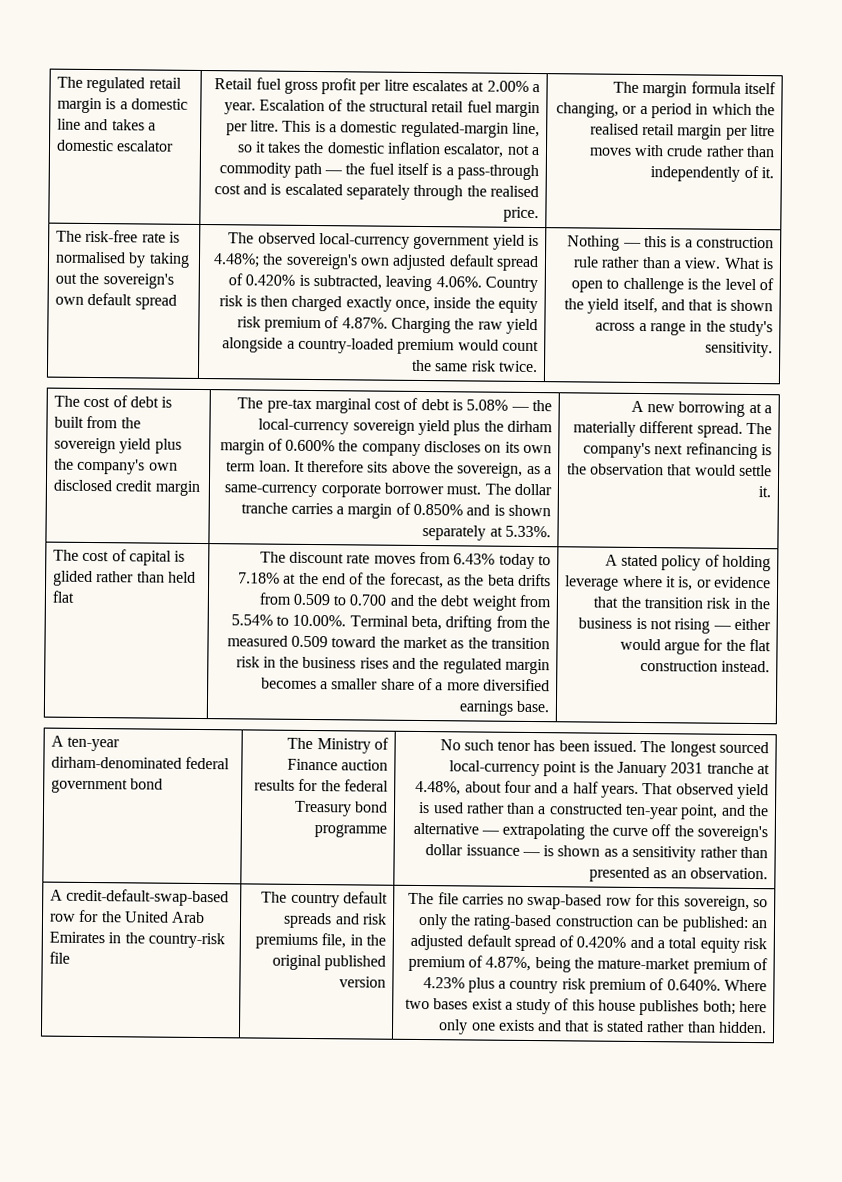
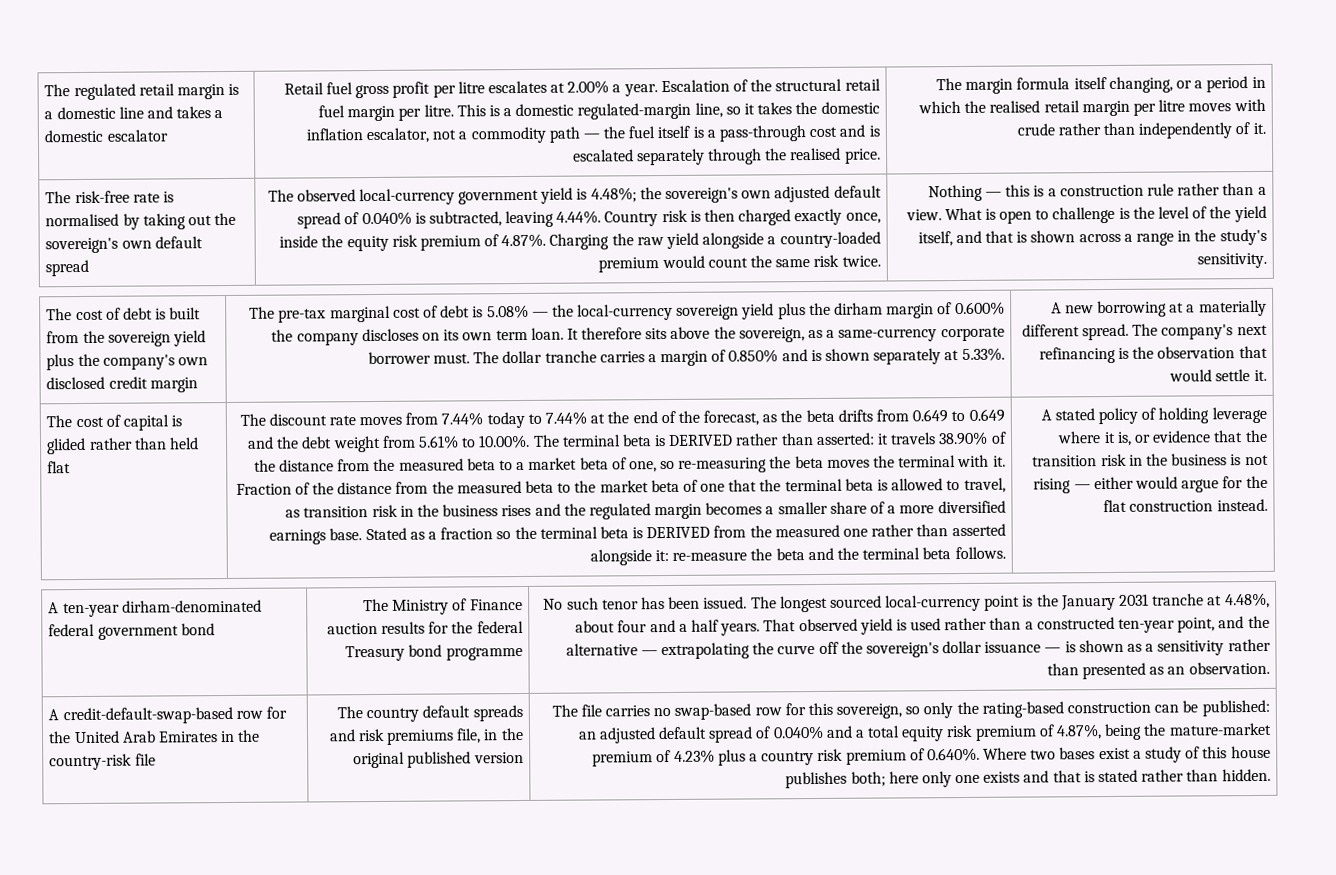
- The observed local-currency government yield is 4.48%; the sovereign's own adjusted default spread of 0.420% is subtracted, leaving 4.06%. Country risk is then charged exactly once, inside the equity risk premium of 4.87%. Charging the raw yield alongside a country-loaded premium would count the same risk twice.
+ The observed local-currency government yield is 4.48%; the sovereign's own adjusted default spread of 0.040% is subtracted, leaving 4.44%. Country risk is then charged exactly once, inside the equity risk premium of 4.87%. Charging the raw yield alongside a country-loaded premium would count the same risk twice.
- The discount rate moves from 6.43% today to 7.18% at the end of the forecast, as the beta drifts from 0.509 to 0.700 and the debt weight from 5.54% to 10.00%. Terminal beta, drifting from the measured 0.509 toward the market as the transition risk in the business rises and the regulated margin becomes a smaller share of a more diversified earnings base.
+ The discount rate moves from 7.44% today to 7.44% at the end of the forecast, as the beta drifts from 0.649 to 0.649 and the debt weight from 5.61% to 10.00%. The terminal beta is DERIVED rather than asserted: it travels 38.90% of the distance from the measured beta to a market beta of one, so re-measuring the beta moves the terminal with it. Fraction of the distance from the measured beta to the market beta of one that the terminal beta is allowed to travel, as transition risk in the business rises and the regulated margin becomes a smaller share of a more diversified earnings base. Stated as a fraction so the terminal beta is DERIVED from the measured one rather than asserted alongside it: re-measure the beta and the terminal beta follows.
- an adjusted default spread of 0.420% and a total equity risk premium of 4.87%, being the mature-market premium of 4.23% plus a country risk premium of 0.640%. Where two bases exist a study of this house publishes both;
+ an adjusted default spread of 0.040% and a total equity risk premium of 4.87%, being the mature-market premium of 4.23% plus a country risk premium of 0.640%. Where two bases exist a study of this house publishes both;

